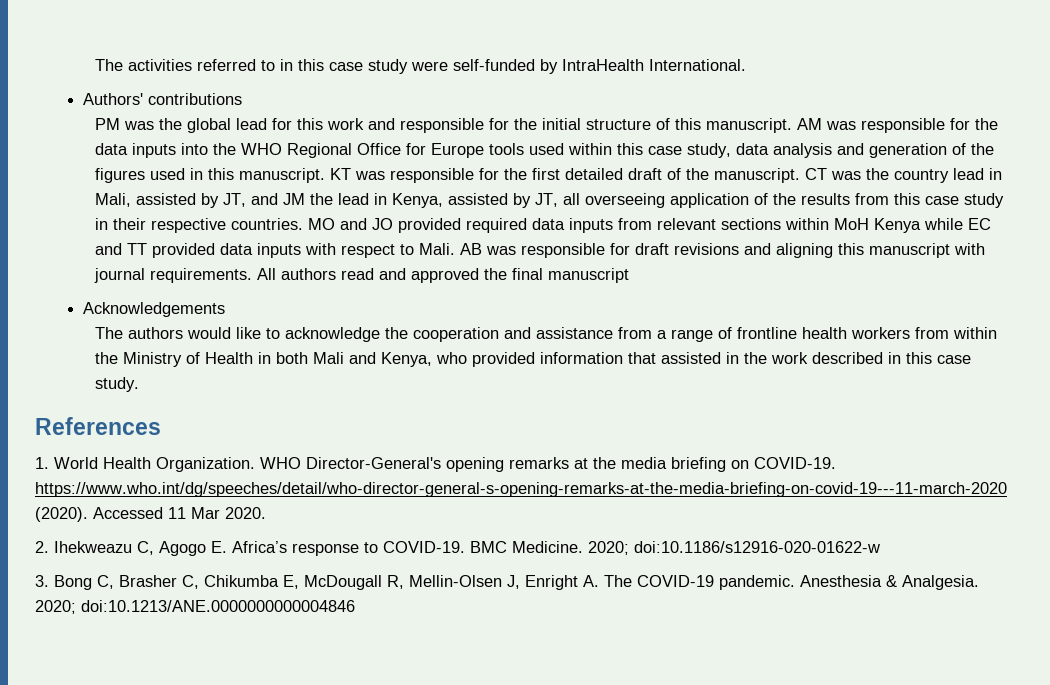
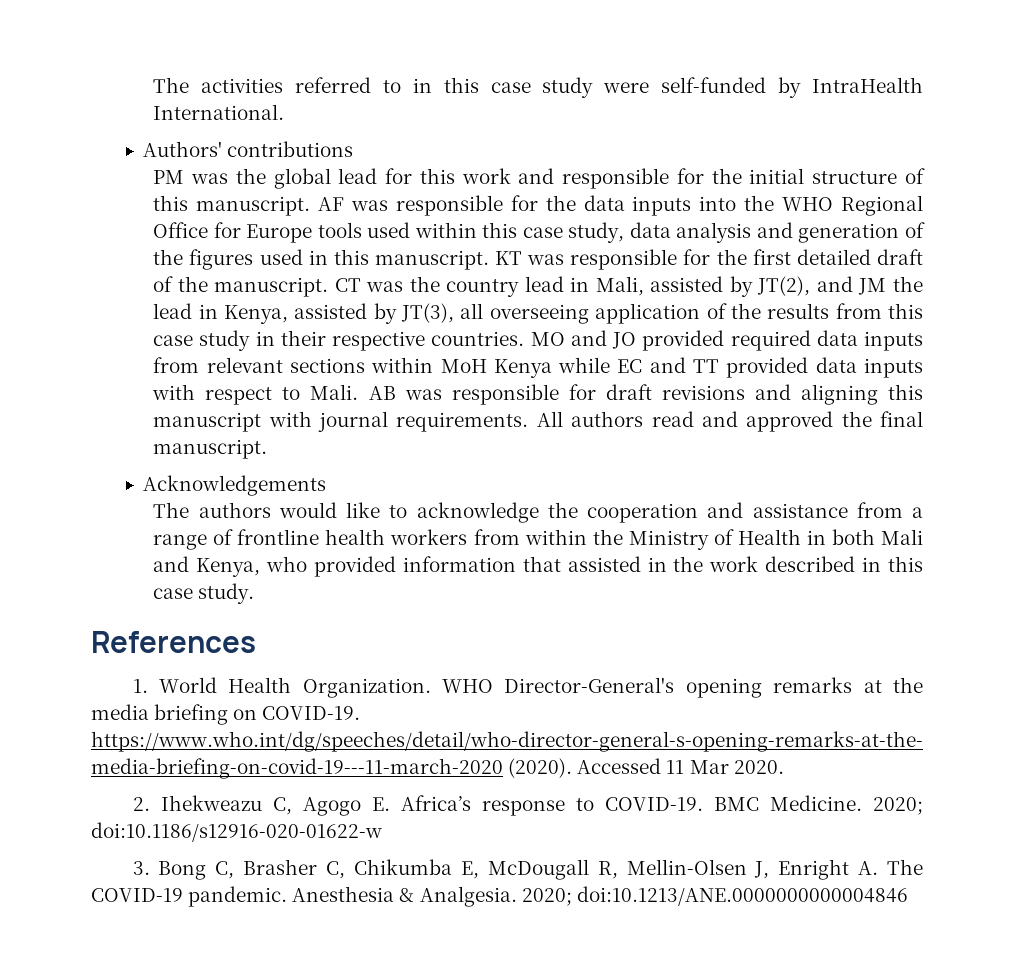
- AM was responsible for the data inputs into the WHO Regional Office for Europe tools used within this case study, data analysis and generation of the figures used in this manuscript.
+ AF was responsible for the data inputs into the WHO Regional Office for Europe tools used within this case study, data analysis and generation of the figures used in this manuscript.
- CT was the country lead in Mali, assisted by JT, and JM the lead in Kenya, assisted by JT, all overseeing application of the results from this case study in their respective countries.
+ CT was the country lead in Mali, assisted by JT(2), and JM the lead in Kenya, assisted by JT(3), all overseeing application of the results from this case study in their respective countries.
- All authors read and approved the final manuscript
+ All authors read and approved the final manuscript.

